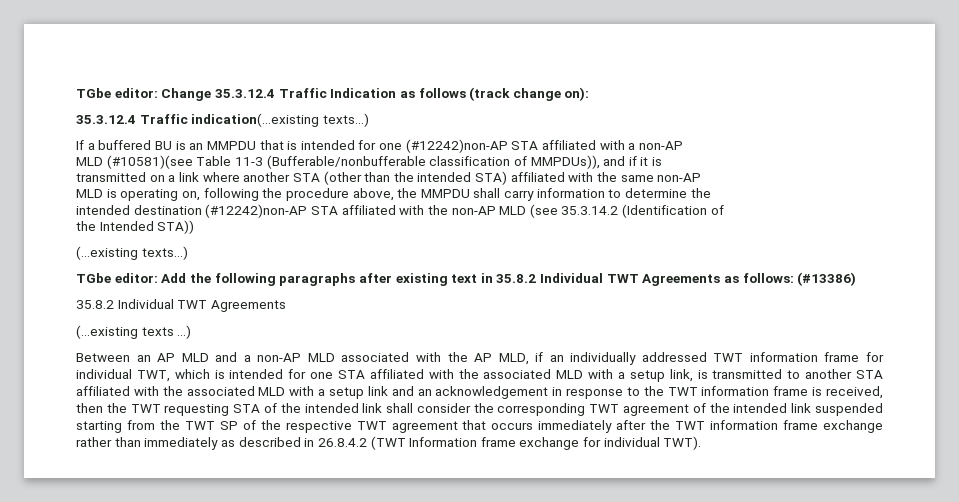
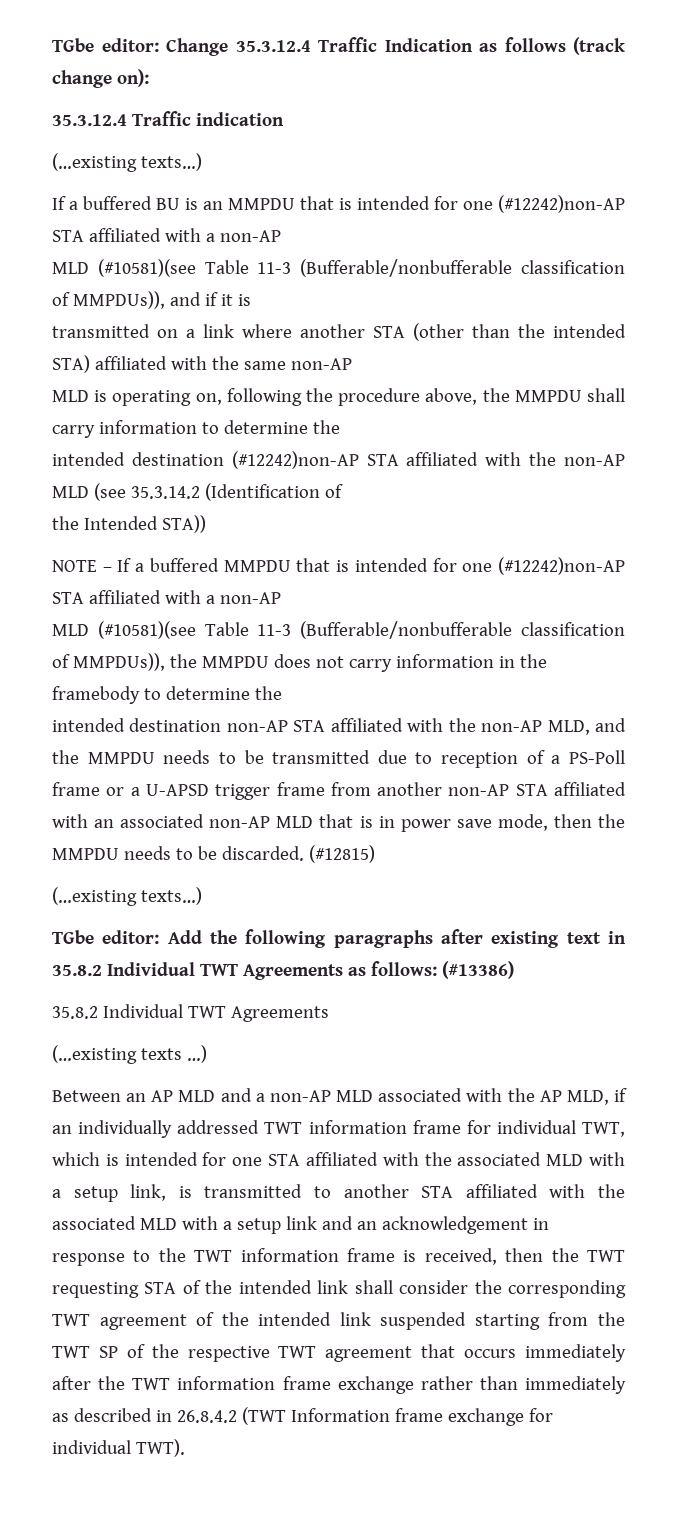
- 35.3.12.4 Traffic indication(…existing texts…)
+ 35.3.12.4 Traffic indication
+ (…existing texts…)
+ NOTE – If a buffered MMPDU that is intended for one (#12242)non-AP STA affiliated with a non-AP
+ MLD (#10581)(see Table 11-3 (Bufferable/nonbufferable classification of MMPDUs)), the MMPDU does not carry information in the framebody to determine the
+ intended destination non-AP STA affiliated with the non-AP MLD, and the MMPDU needs to be transmitted due to reception of a PS-Poll frame or a U-APSD trigger frame from another non-AP STA affiliated with an associated non-AP MLD that is in power save mode, then the MMPDU needs to be discarded. (#12815)

